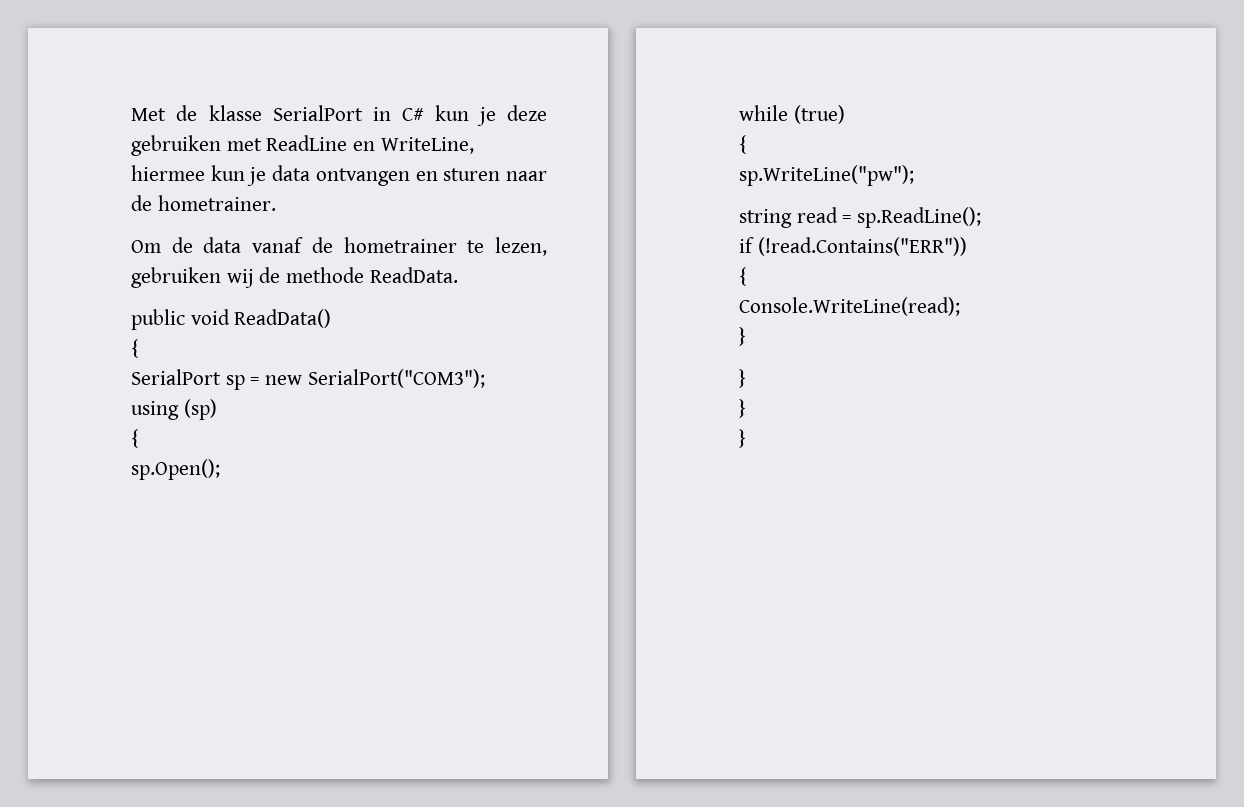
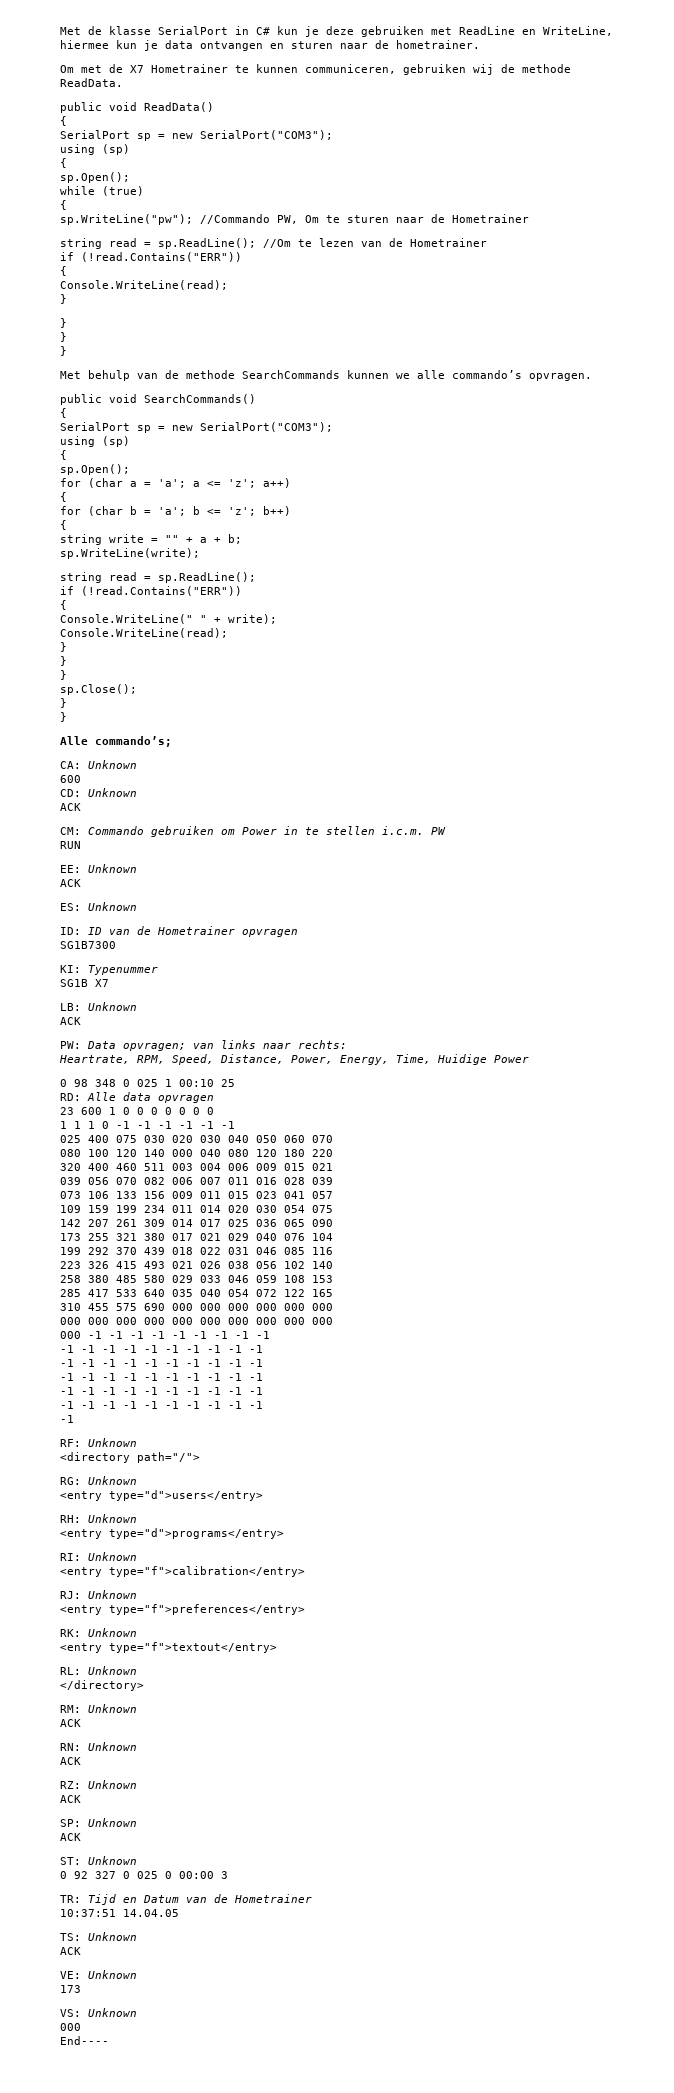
- Om de data vanaf de hometrainer te lezen, gebruiken wij de methode ReadData.
+ Om met de X7 Hometrainer te kunnen communiceren, gebruiken wij de methode ReadData.
- sp.WriteLine("pw");
- string read = sp.ReadLine();
+ sp.WriteLine("pw"); //Commando PW, Om te sturen naar de Hometrainer
+ string read = sp.ReadLine(); //Om te lezen van de Hometrainer
+ Met behulp van de methode SearchCommands kunnen we alle commando’s opvragen.
+ public void SearchCommands()
+ {
+ SerialPort sp = new SerialPort("COM3");
+ using (sp)
+ {
+ sp.Open();
+ for (char a = 'a'; a <= 'z'; a++)
+ {
+ for (char b = 'a'; b <= 'z'; b++)
+ {
+ string write = "" + a + b;
+ sp.WriteLine(write);
+ string read = sp.ReadLine();
+ if (!read.Contains("ERR"))
+ {
+ Console.WriteLine(" " + write);
+ Console.WriteLine(read);
+ }
+ }
+ }
+ sp.Close();
+ }
+ }
+ Alle commando’s;
+ CA: Unknown
+ 600
+ CD: Unknown
+ ACK
+ CM: Commando gebruiken om Power in te stellen i.c.m. PW
+ RUN
+ EE: Unknown
+ ACK
+ ES: Unknown
+ ID: ID van de Hometrainer opvragen
+ SG1B7300
+ KI: Typenummer
+ SG1B X7
+ LB: Unknown
+ ACK
+ PW: Data opvragen; van links naar rechts:
+ Heartrate, RPM, Speed, Distance, Power, Energy, Time, Huidige Power
+ 0 98 348 0 025 1 00:10 25
+ RD: Alle data opvragen
+ 23 600 1 0 0 0 0 0 0 0
+ 1 1 1 0 -1 -1 -1 -1 -1 -1
+ 025 400 075 030 020 030 040 050 060 070
+ 080 100 120 140 000 040 080 120 180 220
+ 320 400 460 511 003 004 006 009 015 021
+ 039 056 070 082 006 007 011 016 028 039
+ 073 106 133 156 009 011 015 023 041 057
+ 109 159 199 234 011 014 020 030 054 075
+ 142 207 261 309 014 017 025 036 065 090
+ 173 255 321 380 017 021 029 040 076 104
+ 199 292 370 439 018 022 031 046 085 116
+ 223 326 415 493 021 026 038 056 102 140
+ 258 380 485 580 029 033 046 059 108 153
+ 285 417 533 640 035 040 054 072 122 165
+ 310 455 575 690 000 000 000 000 000 000
+ 000 000 000 000 000 000 000 000 000 000
+ 000 -1 -1 -1 -1 -1 -1 -1 -1 -1
+ -1 -1 -1 -1 -1 -1 -1 -1 -1 -1
+ -1 -1 -1 -1 -1 -1 -1 -1 -1 -1
+ -1 -1 -1 -1 -1 -1 -1 -1 -1 -1
+ -1 -1 -1 -1 -1 -1 -1 -1 -1 -1
+ -1 -1 -1 -1 -1 -1 -1 -1 -1 -1
+ -1
+ RF: Unknown
+ <directory path="/">
+ RG: Unknown
+ <entry type="d">users</entry>
+ RH: Unknown
+ <entry type="d">programs</entry>
+ RI: Unknown
+ <entry type="f">calibration</entry>
+ RJ: Unknown
+ <entry type="f">preferences</entry>
+ RK: Unknown
+ <entry type="f">textout</entry>
+ RL: Unknown
+ </directory>
+ RM: Unknown
+ ACK
+ RN: Unknown
+ ACK
+ RZ: Unknown
+ ACK
+ SP: Unknown
+ ACK
+ ST: Unknown
+ 0 92 327 0 025 0 00:00 3
+ TR: Tijd en Datum van de Hometrainer
+ 10:37:51 14.04.05
+ TS: Unknown
+ ACK
+ VE: Unknown
+ 173
+ VS: Unknown
+ 000
+ End----

